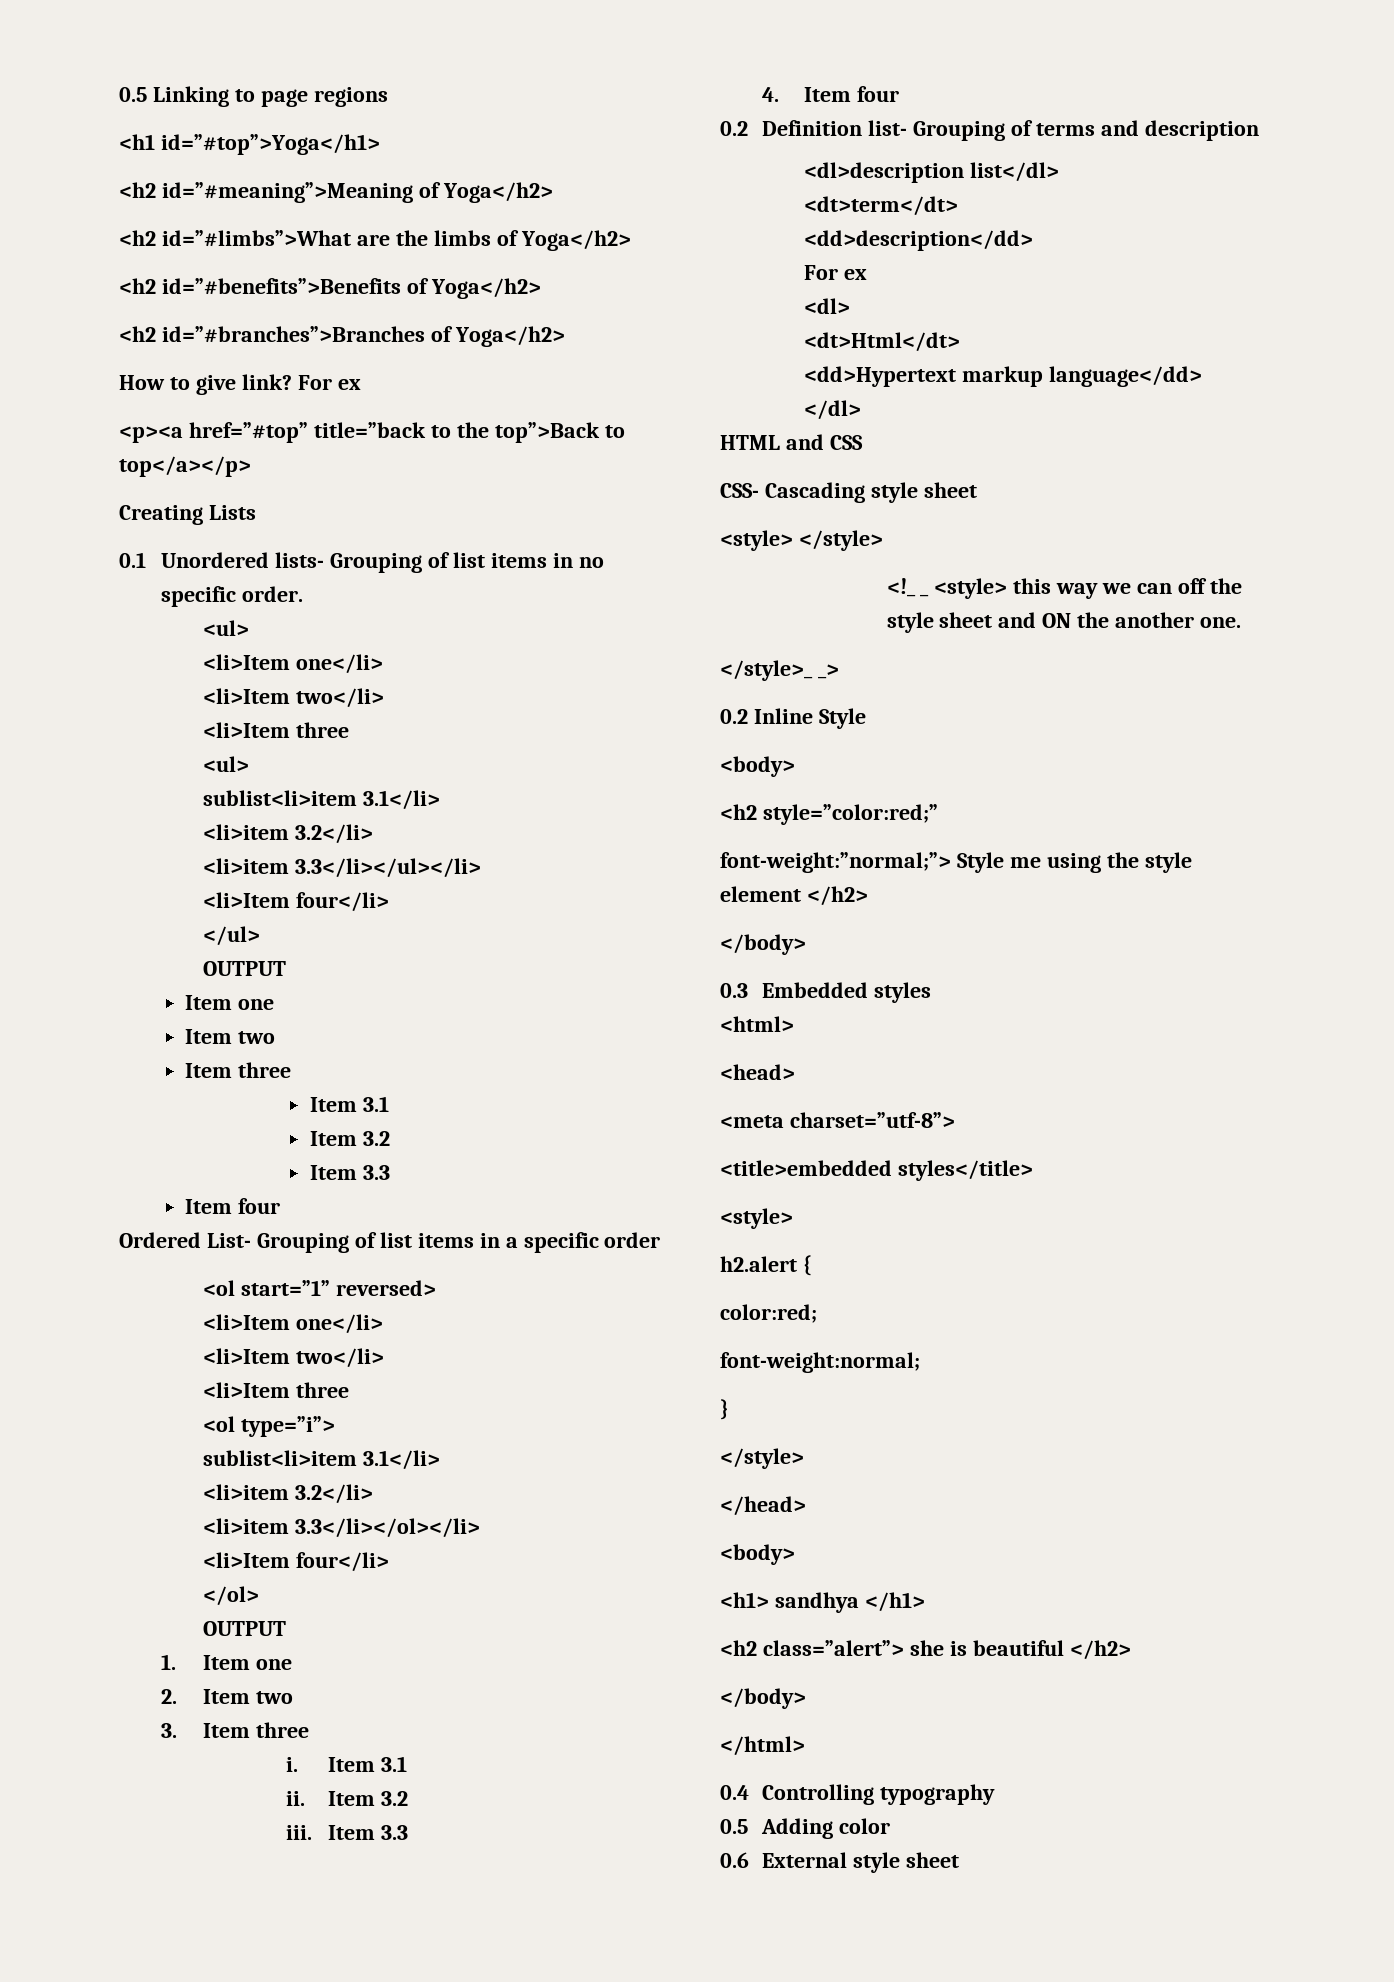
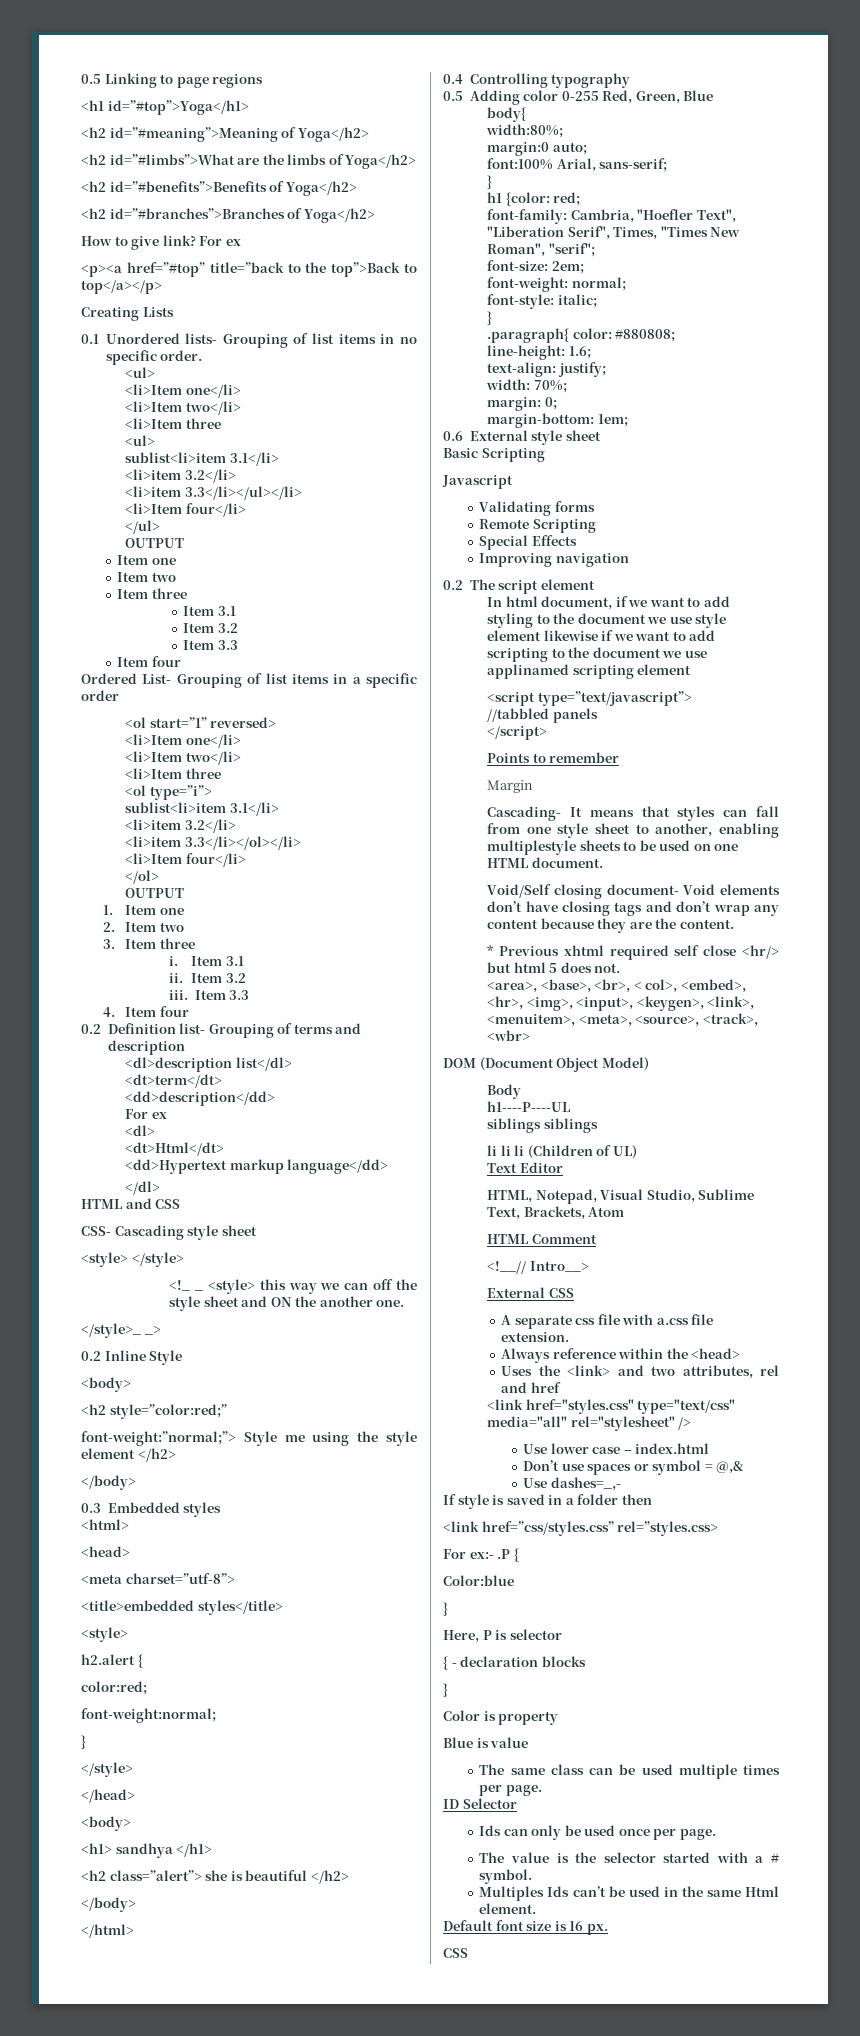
- 0.5 Adding color
+ 0.5 Adding color 0-255 Red, Green, Blue
+ body{
+ width:80%;
+ margin:0 auto;
+ font:100% Arial, sans-serif;
+ }
+ h1 {color: red;
+ font-family: Cambria, "Hoefler Text", "Liberation Serif", Times, "Times New Roman", "serif";
+ font-size: 2em;
+ font-weight: normal;
+ font-style: italic;
+ }
+ .paragraph{ color: #880808;
+ line-height: 1.6;
+ text-align: justify;
+ width: 70%;
+ margin: 0;
+ margin-bottom: 1em;
  0.6 External style sheet
+ Basic Scripting
+ Javascript
+ Validating forms
+ Remote Scripting
+ Special Effects
+ Improving navigation
+ 0.2 The script element
+ In html document, if we want to add styling to the document we use style element likewise if we want to add scripting to the document we use applinamed scripting element
+ <script type=”text/javascript”>
+ //tabbled panels
+ </script>
+ Points to remember
+ Margin
+ Cascading- It means that styles can fall from one style sheet to another, enabling multiplestyle sheets to be used on one HTML document.
+ Void/Self closing document- Void elements don’t have closing tags and don’t wrap any content because they are the content.
+ * Previous xhtml required self close <hr/> but html 5 does not.
+ <area>, <base>, <br>, < col>, <embed>, <hr>, <img>, <input>, <keygen>, <link>, <menuitem>, <meta>, <source>, <track>, <wbr>
+ DOM (Document Object Model)
+ Body
+ h1----P----UL
+ siblings siblings
+ li li li (Children of UL)
+ Text Editor
+ HTML, Notepad, Visual Studio, Sublime Text, Brackets, Atom
+ HTML Comment
+ <!__// Intro__>
+ External CSS
+ A separate css file with a.css file extension.
+ Always reference within the <head>
+ Uses the <link> and two attributes, rel and href
+ <link href="styles.css" type="text/css" media="all" rel="stylesheet" />
+ Use lower case – index.html
+ Don’t use spaces or symbol = @,&
+ Use dashes=_,-
+ If style is saved in a folder then
+ <link href=”css/styles.css” rel=”styles.css>
+ For ex:- .P {
+ Color:blue
+ }
+ Here, P is selector
+ { - declaration blocks
+ }
+ Color is property
+ Blue is value
+ The same class can be used multiple times per page.
+ ID Selector
+ Ids can only be used once per page.
+ The value is the selector started with a # symbol.
+ Multiples Ids can’t be used in the same Html element.
+ Default font size is 16 px.
+ CSS

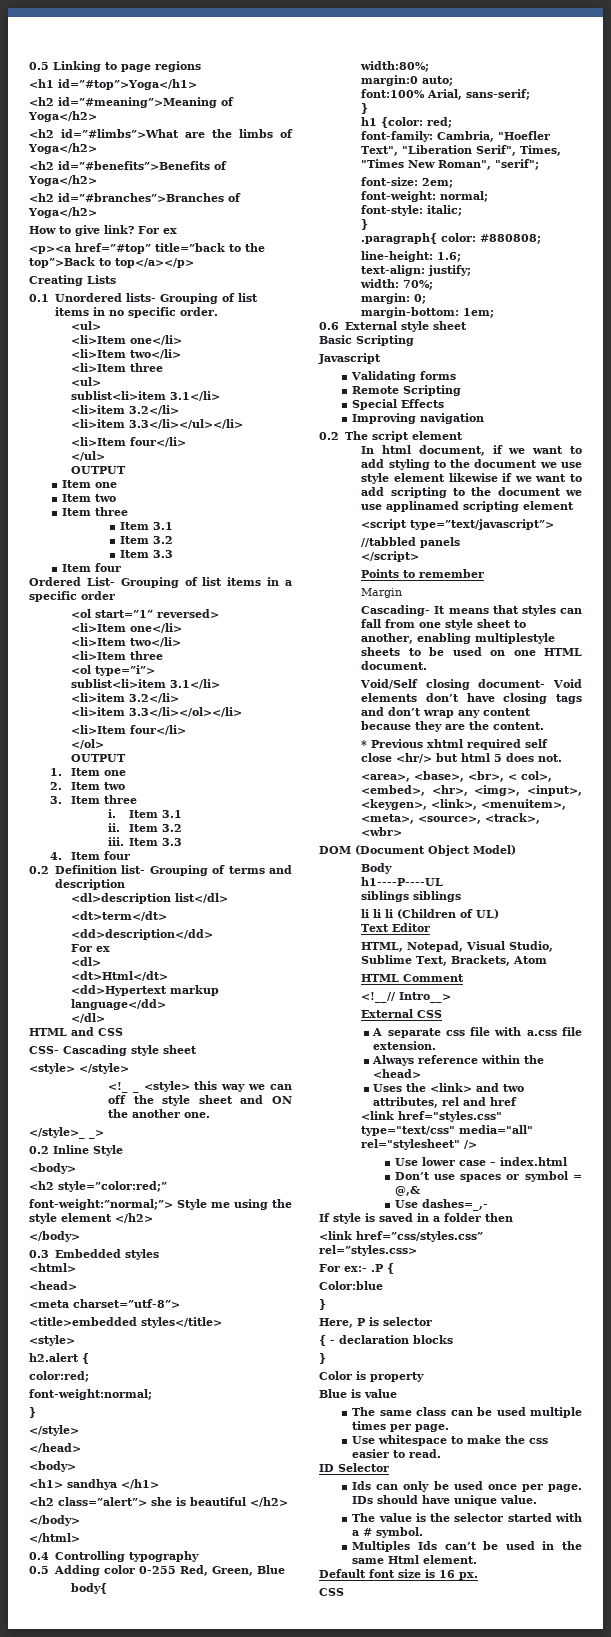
+ Use whitespace to make the css easier to read.
+ IDs should have unique value.

